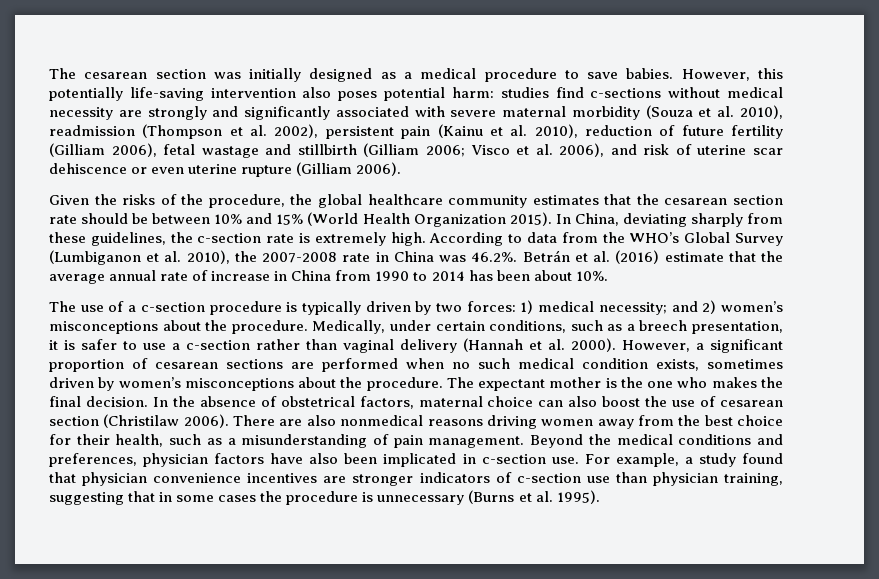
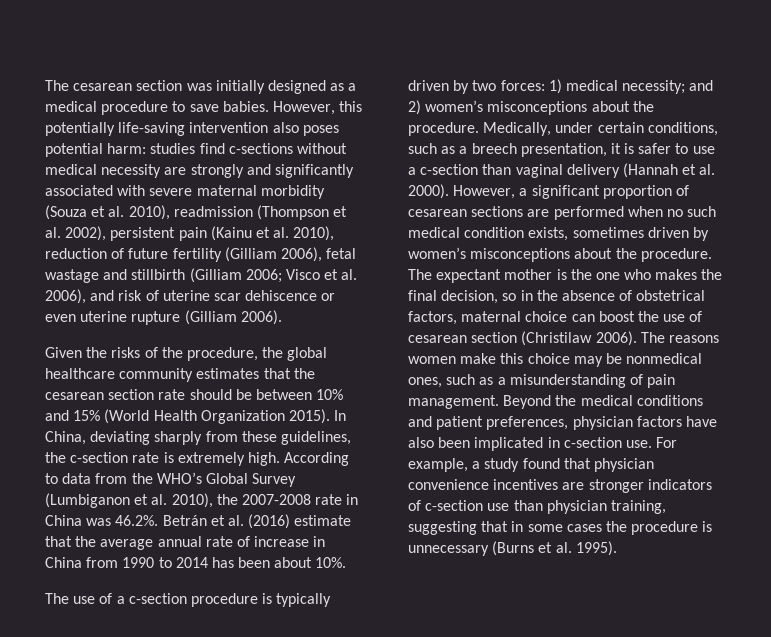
- Medically, under certain conditions, such as a breech presentation, it is safer to use a c-section rather than vaginal delivery (Hannah et al. 2000).
+ Medically, under certain conditions, such as a breech presentation, it is safer to use a c-section than vaginal delivery (Hannah et al. 2000).
- The expectant mother is the one who makes the final decision. In the absence of obstetrical factors, maternal choice can also boost the use of cesarean section (Christilaw 2006).
+ The expectant mother is the one who makes the final decision, so in the absence of obstetrical factors, maternal choice can boost the use of cesarean section (Christilaw 2006).
- There are also nonmedical reasons driving women away from the best choice for their health, such as a misunderstanding of pain management.
+ The reasons women make this choice may be nonmedical ones, such as a misunderstanding of pain management.
- Beyond the medical conditions and preferences, physician factors have also been implicated in c-section use.
+ Beyond the medical conditions and patient preferences, physician factors have also been implicated in c-section use.

